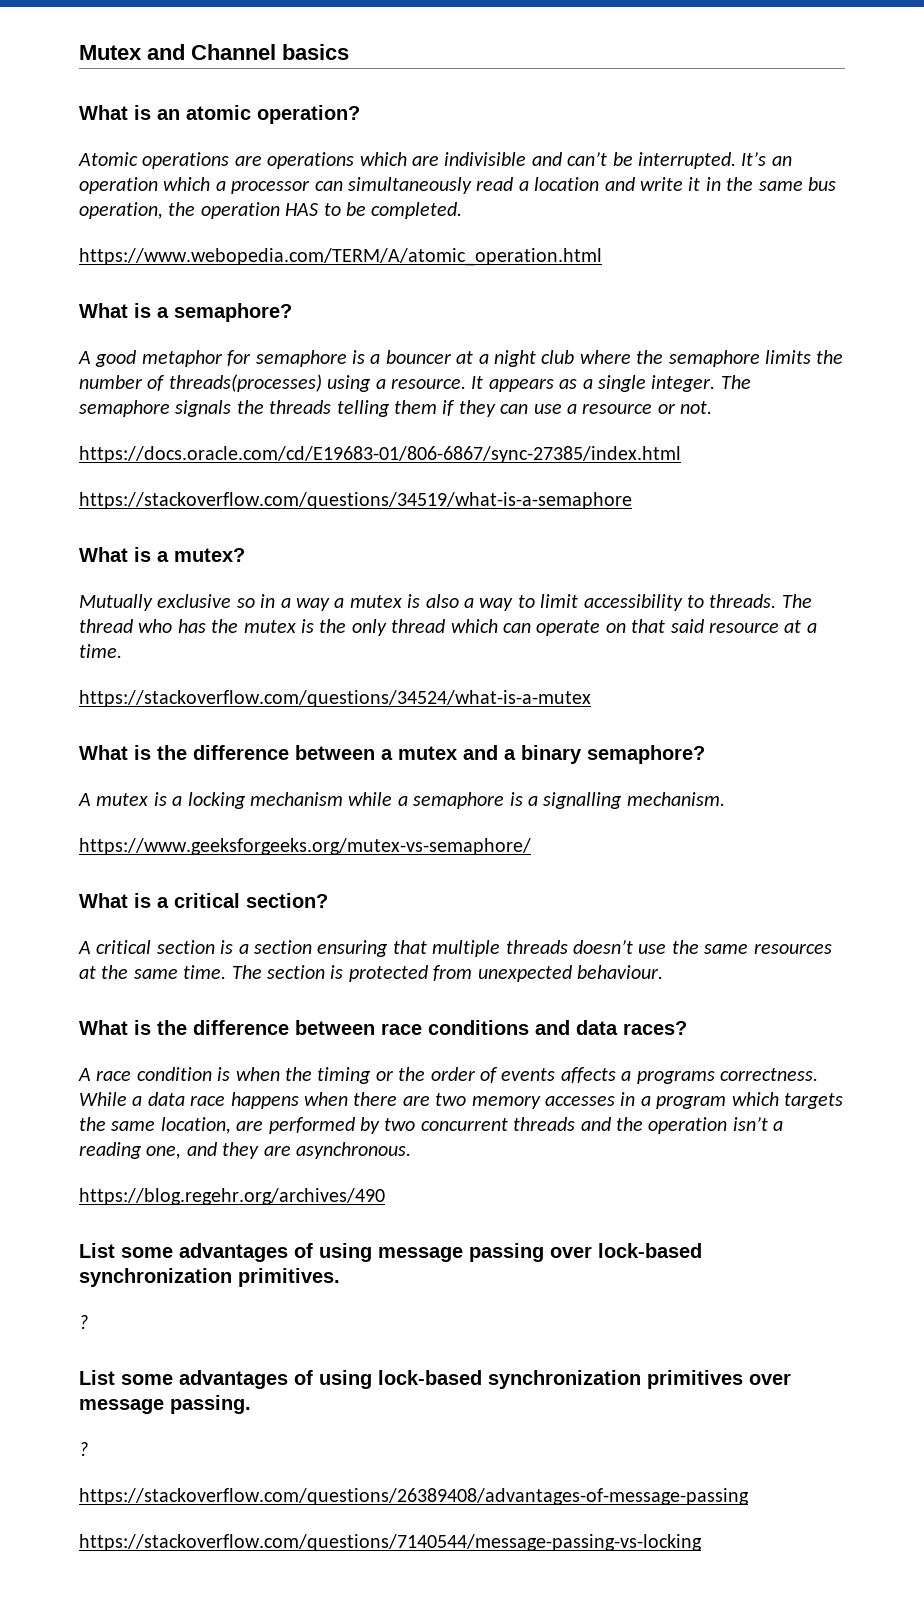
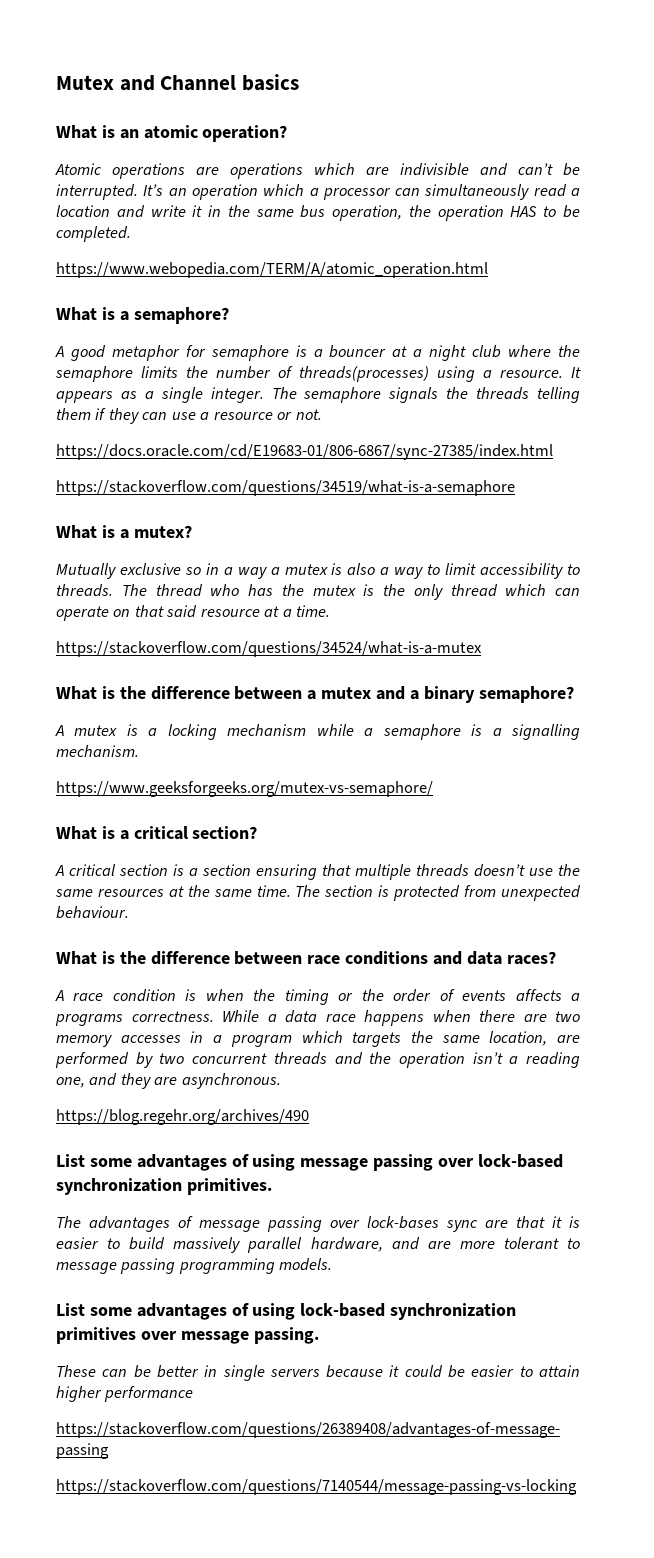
  List some advantages of using message passing over lock-based synchronization primitives.
- ?
+ The advantages of message passing over lock-bases sync are that it is easier to build massively parallel hardware, and are more tolerant to message passing programming models.
  List some advantages of using lock-based synchronization primitives over message passing.
- ?
+ These can be better in single servers because it could be easier to attain higher performance

